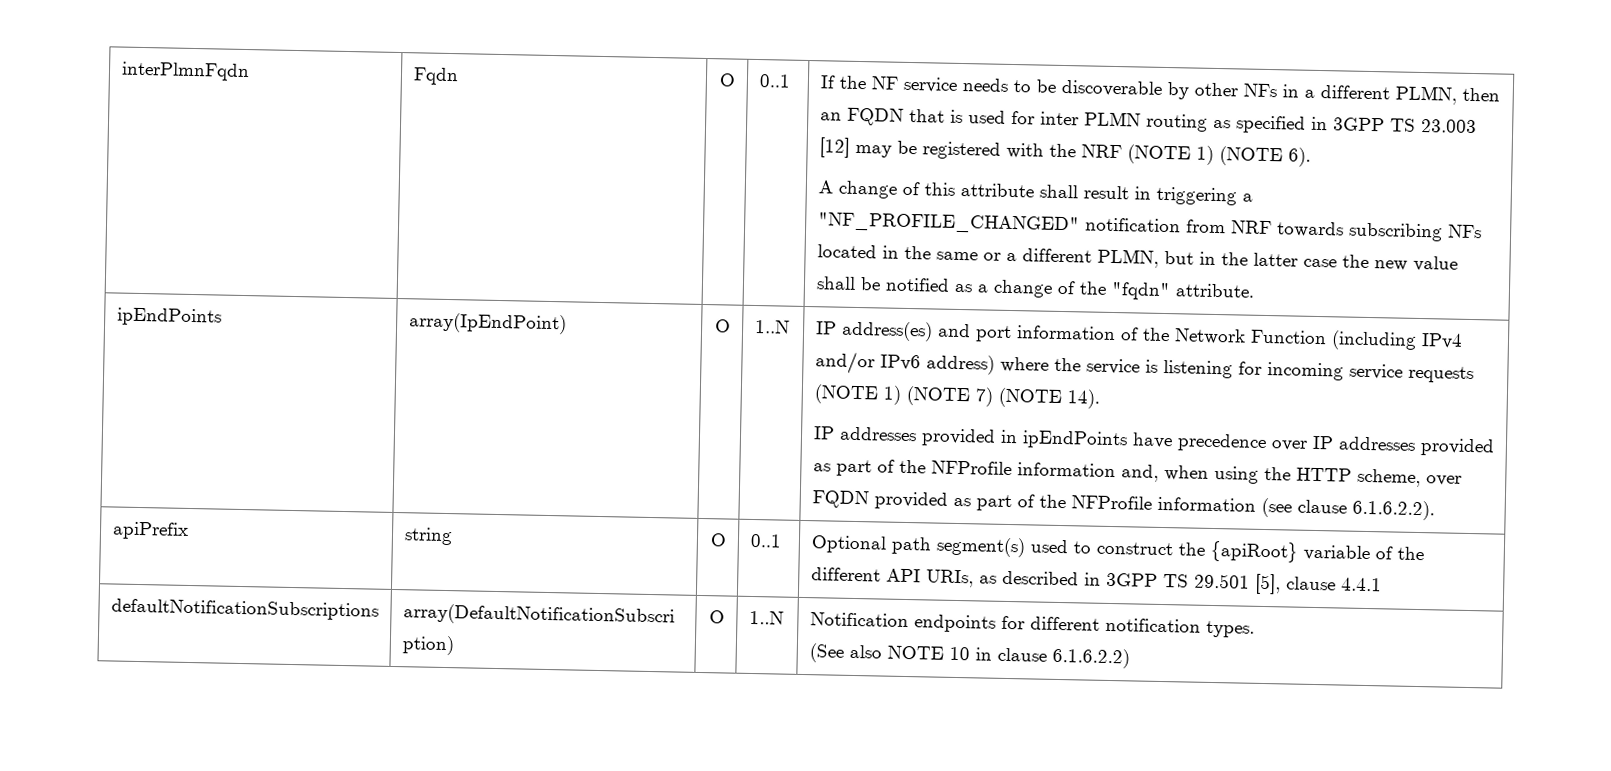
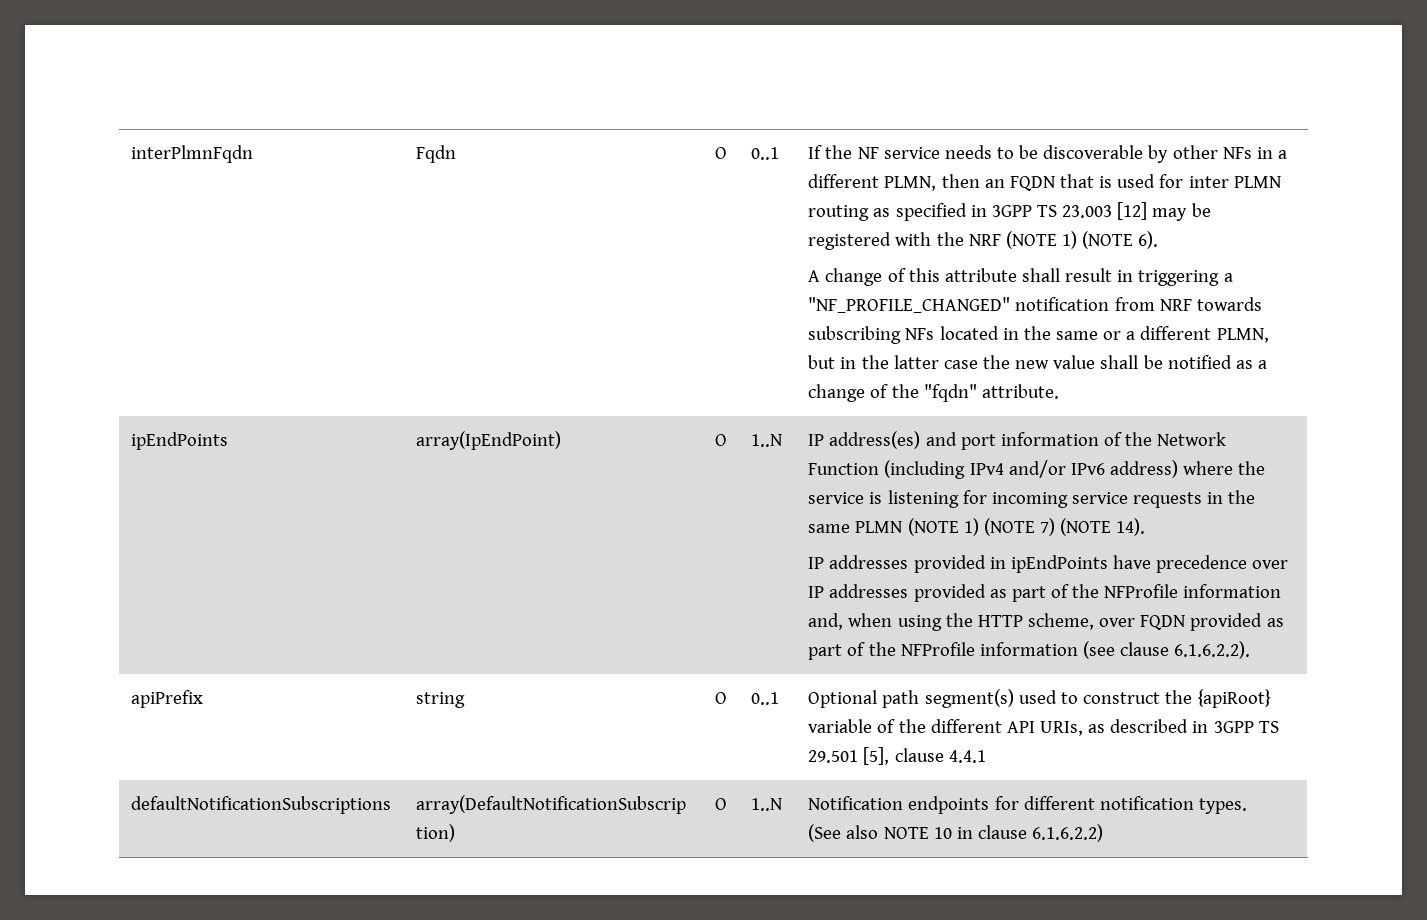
- IP address(es) and port information of the Network Function (including IPv4 and/or IPv6 address) where the service is listening for incoming service requests (NOTE 1) (NOTE 7) (NOTE 14).
+ IP address(es) and port information of the Network Function (including IPv4 and/or IPv6 address) where the service is listening for incoming service requests in the same PLMN (NOTE 1) (NOTE 7) (NOTE 14).

